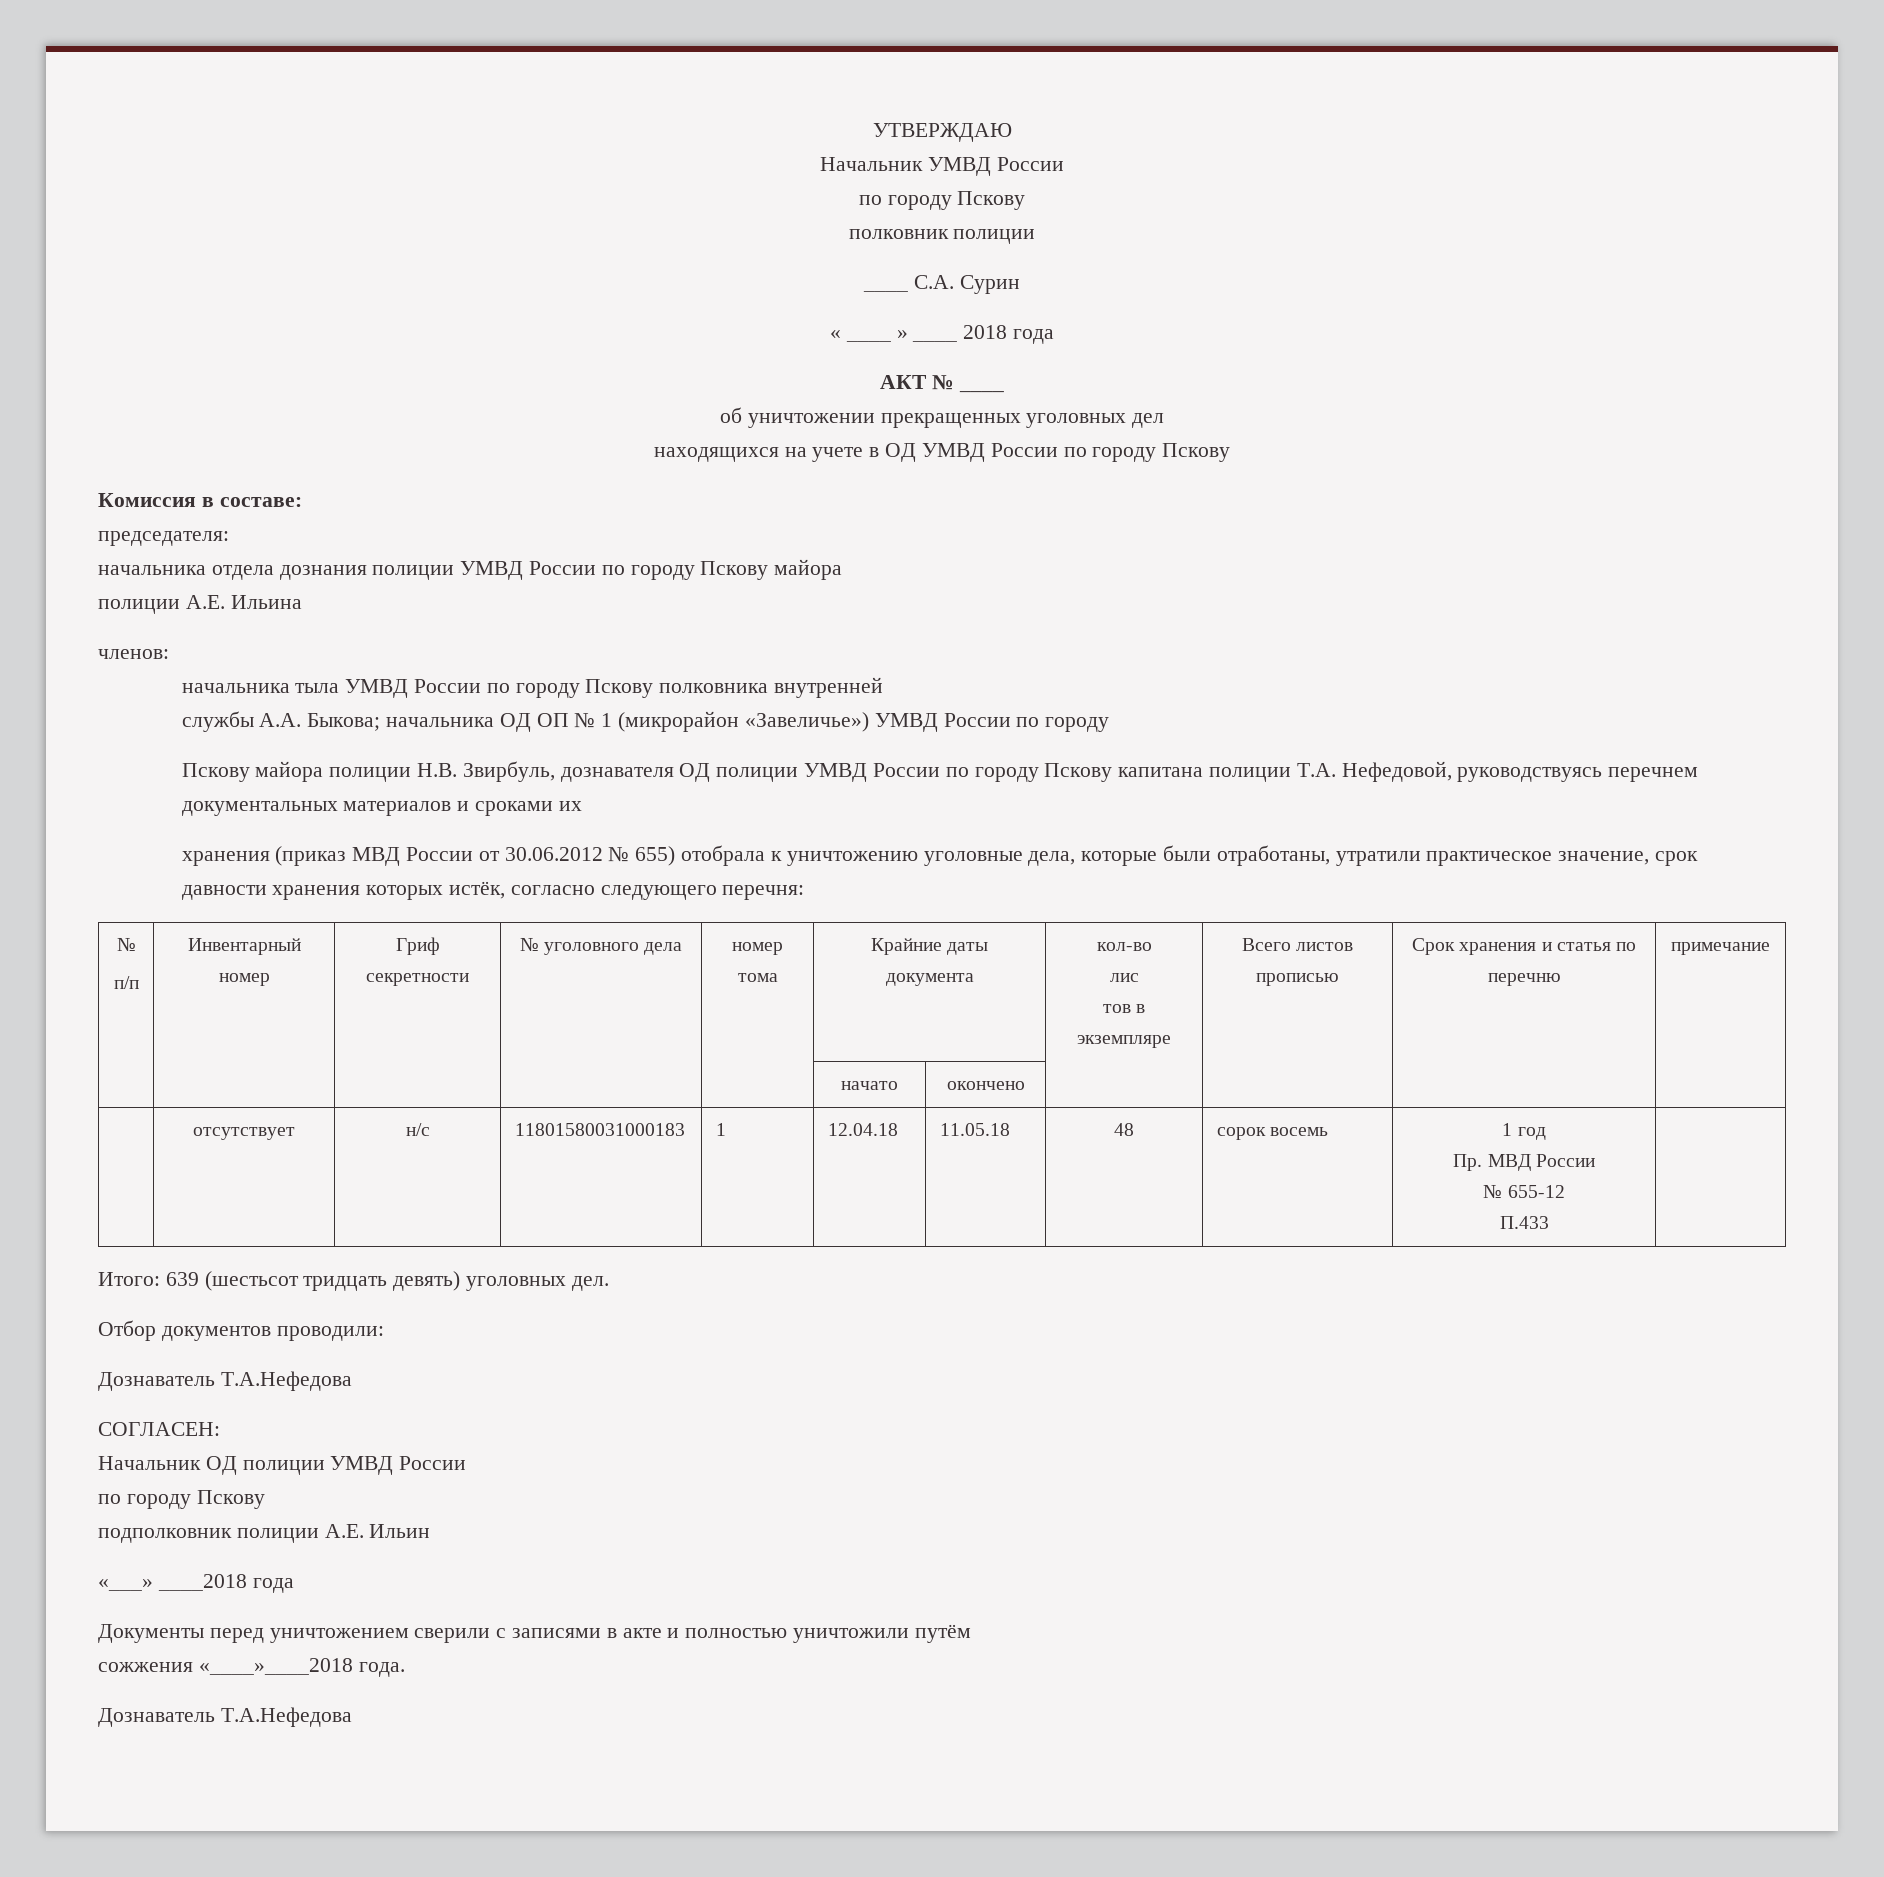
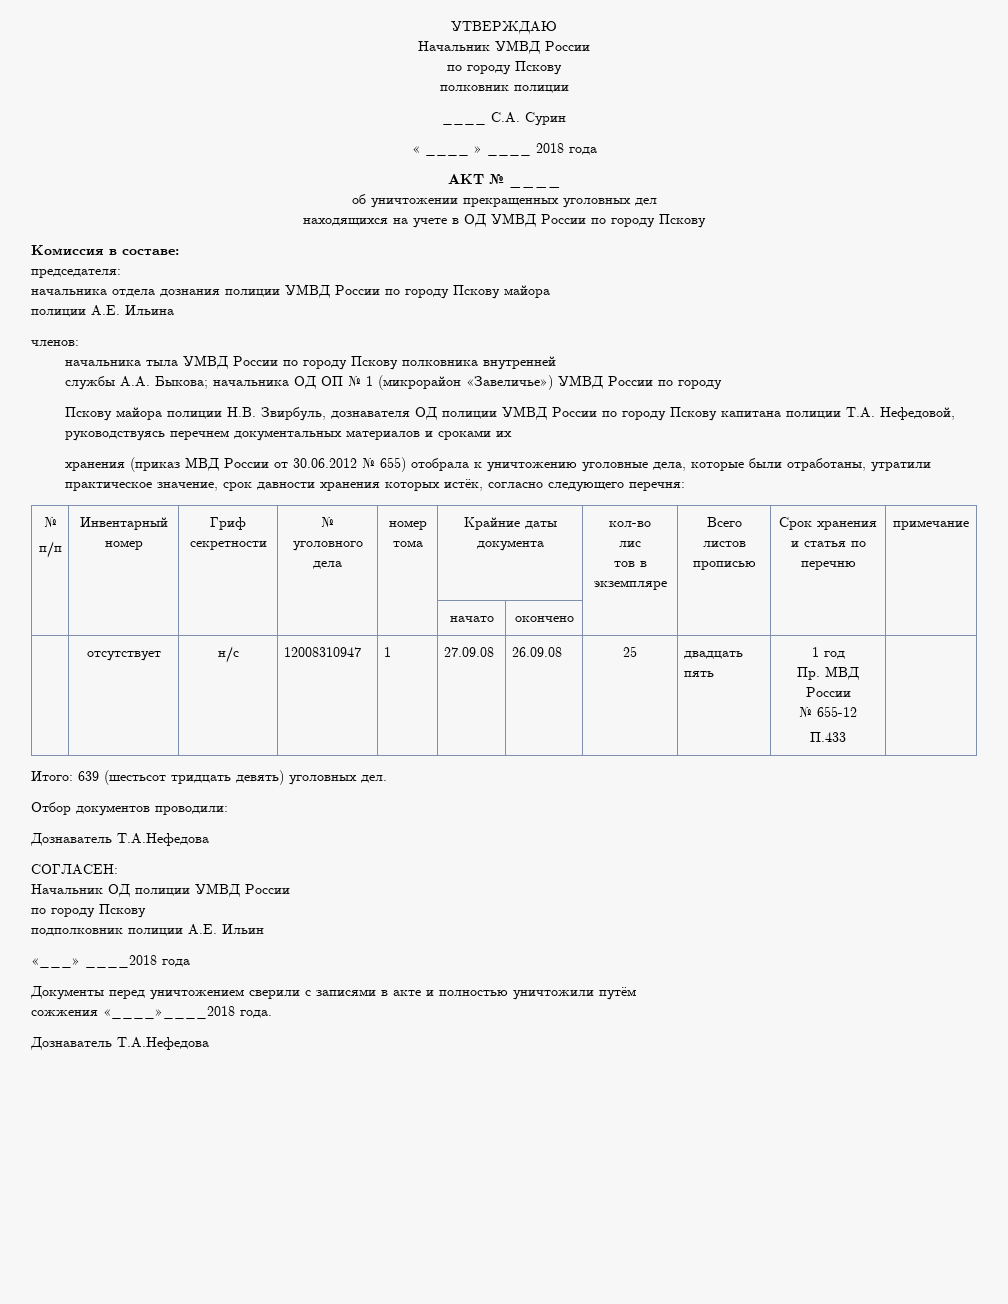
- | отсутствует | н/с | 11801580031000183 | 1 | 12.04.18 | 11.05.18 | 48 | сорок восемь | 1 год
+ | отсутствует | н/с | 12008310947 | 1 | 27.09.08 | 26.09.08 | 25 | двадцать пять | 1 год

